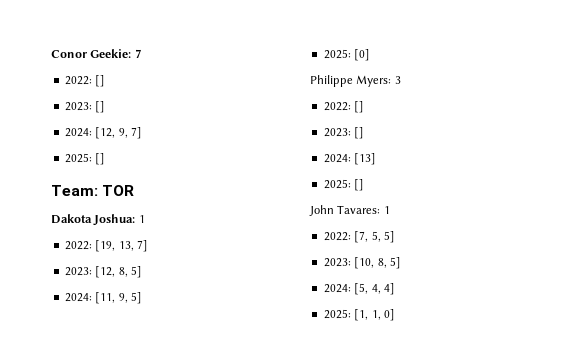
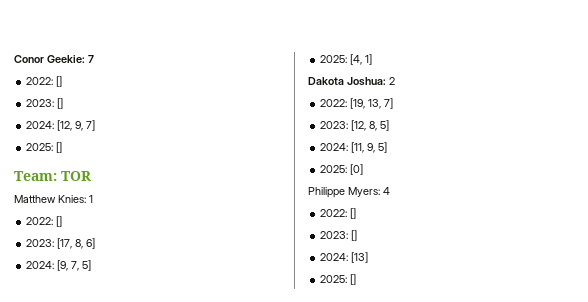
+ Matthew Knies: 1
+ 2022: []
+ 2023: [17, 8, 6]
+ 2024: [9, 7, 5]
+ 2025: [4, 1]
- Dakota Joshua: 1
+ Dakota Joshua: 2
- Philippe Myers: 3
+ Philippe Myers: 4
- John Tavares: 1
- 2022: [7, 5, 5]
- 2023: [10, 8, 5]
- 2024: [5, 4, 4]
- 2025: [1, 1, 0]

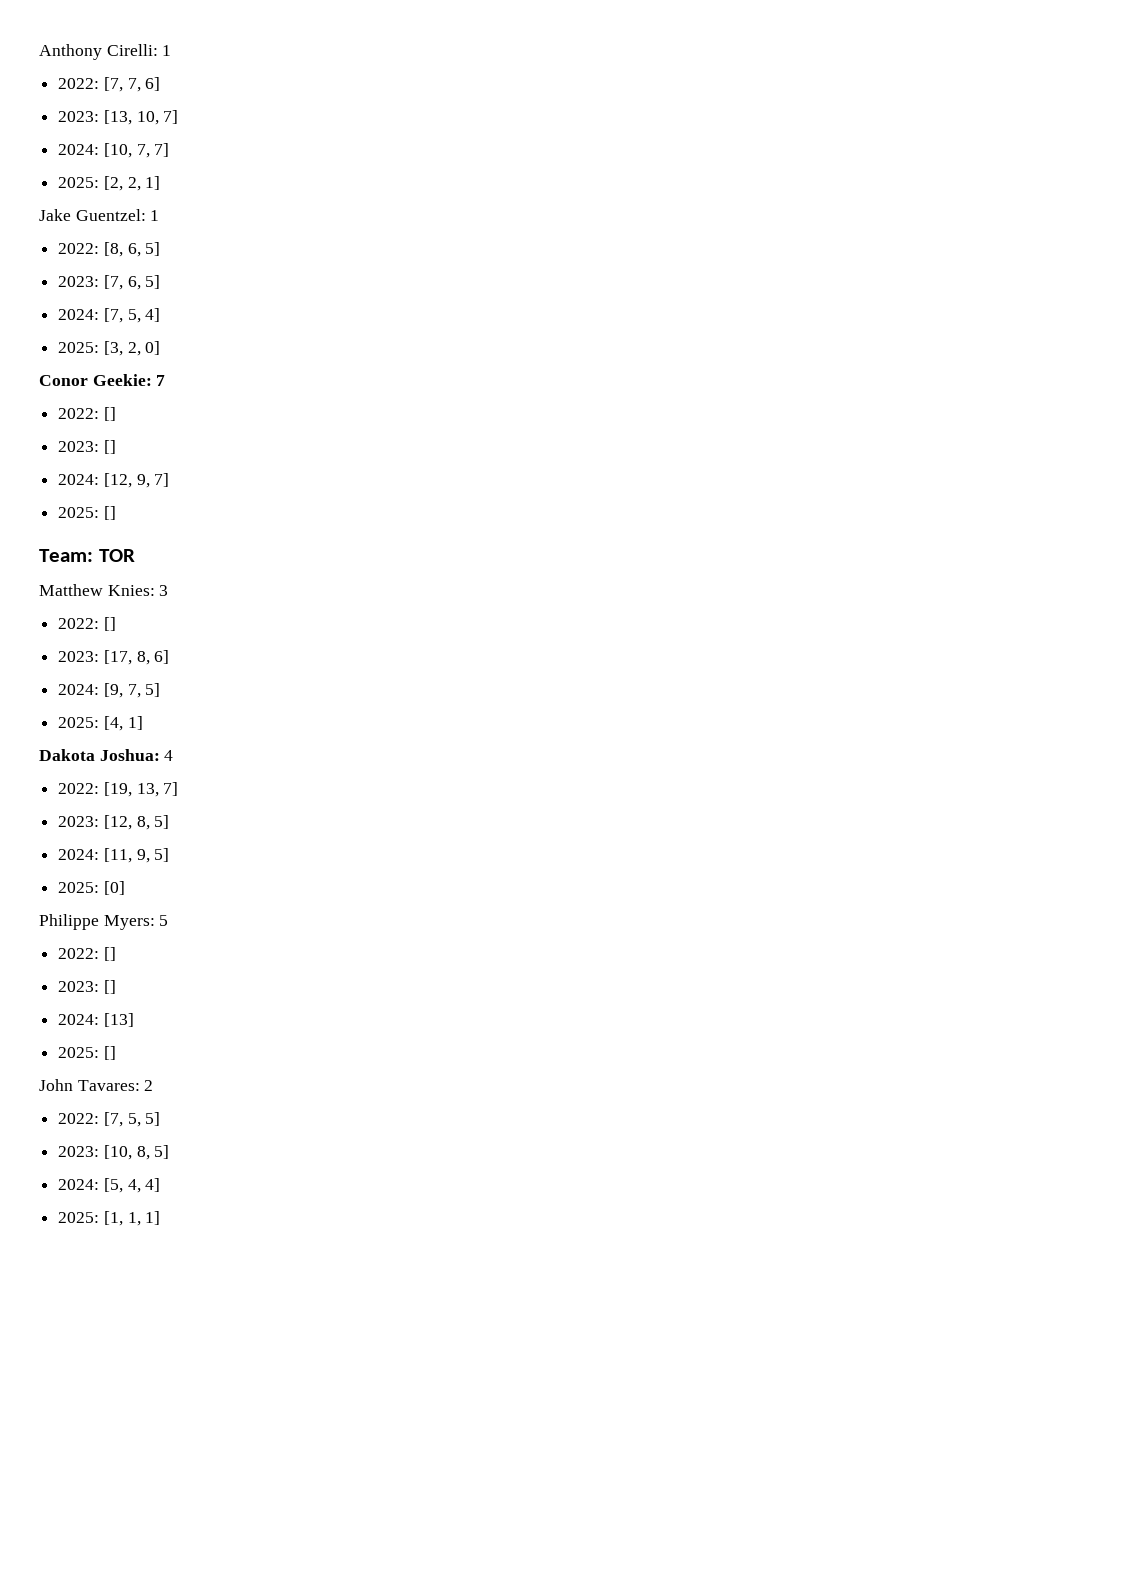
+ Anthony Cirelli: 1
+ 2022: [7, 7, 6]
+ 2023: [13, 10, 7]
+ 2024: [10, 7, 7]
+ 2025: [2, 2, 1]
+ Jake Guentzel: 1
+ 2022: [8, 6, 5]
+ 2023: [7, 6, 5]
+ 2024: [7, 5, 4]
+ 2025: [3, 2, 0]
- Matthew Knies: 1
+ Matthew Knies: 3
- Dakota Joshua: 2
+ Dakota Joshua: 4
- Philippe Myers: 4
+ Philippe Myers: 5
+ John Tavares: 2
+ 2022: [7, 5, 5]
+ 2023: [10, 8, 5]
+ 2024: [5, 4, 4]
+ 2025: [1, 1, 1]

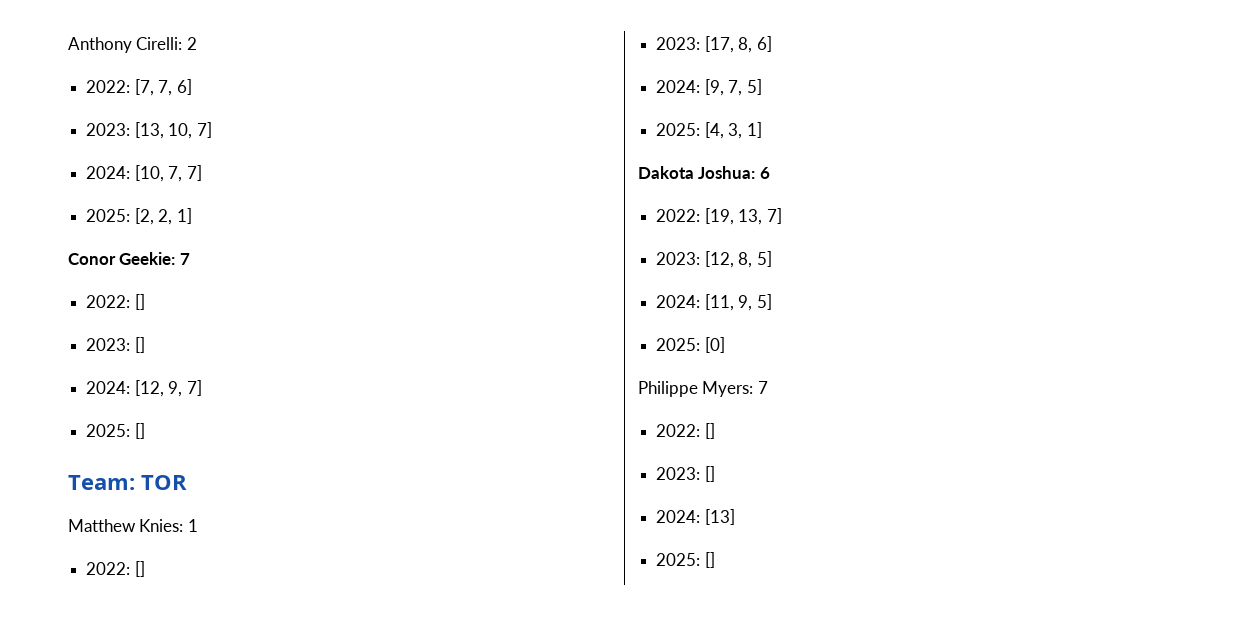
- Anthony Cirelli: 1
+ Anthony Cirelli: 2
- Jake Guentzel: 1
- 2022: [8, 6, 5]
- 2023: [7, 6, 5]
- 2024: [7, 5, 4]
- 2025: [3, 2, 0]
- Matthew Knies: 3
+ Matthew Knies: 1
- 2025: [4, 1]
+ 2025: [4, 3, 1]
- Dakota Joshua: 4
+ Dakota Joshua: 6
- Philippe Myers: 5
+ Philippe Myers: 7
- John Tavares: 2
- 2022: [7, 5, 5]
- 2023: [10, 8, 5]
- 2024: [5, 4, 4]
- 2025: [1, 1, 1]

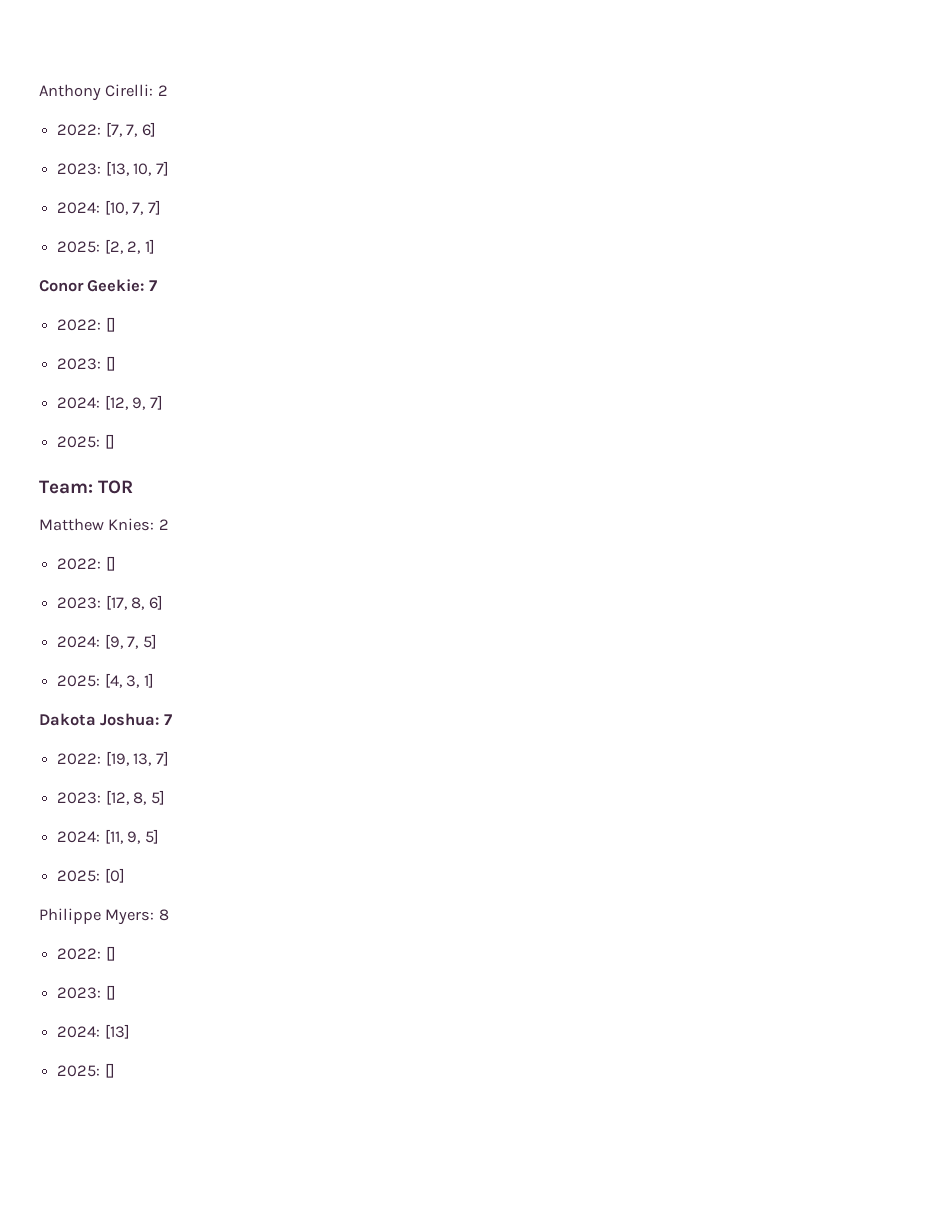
- Matthew Knies: 1
+ Matthew Knies: 2
- Dakota Joshua: 6
+ Dakota Joshua: 7
- Philippe Myers: 7
+ Philippe Myers: 8

